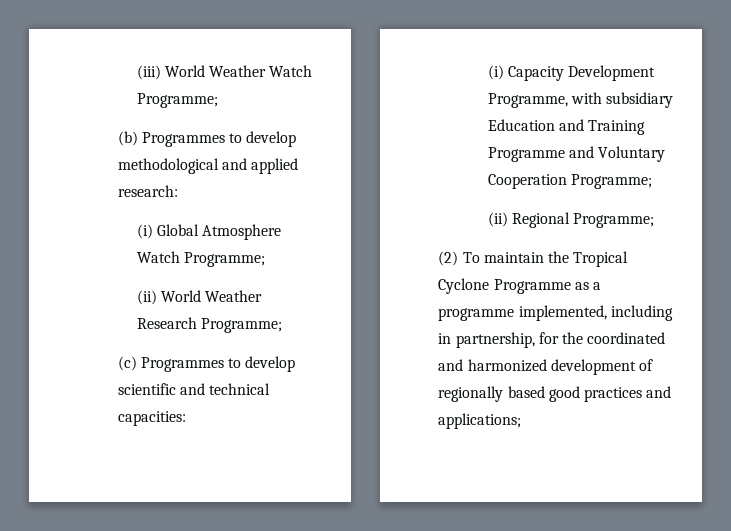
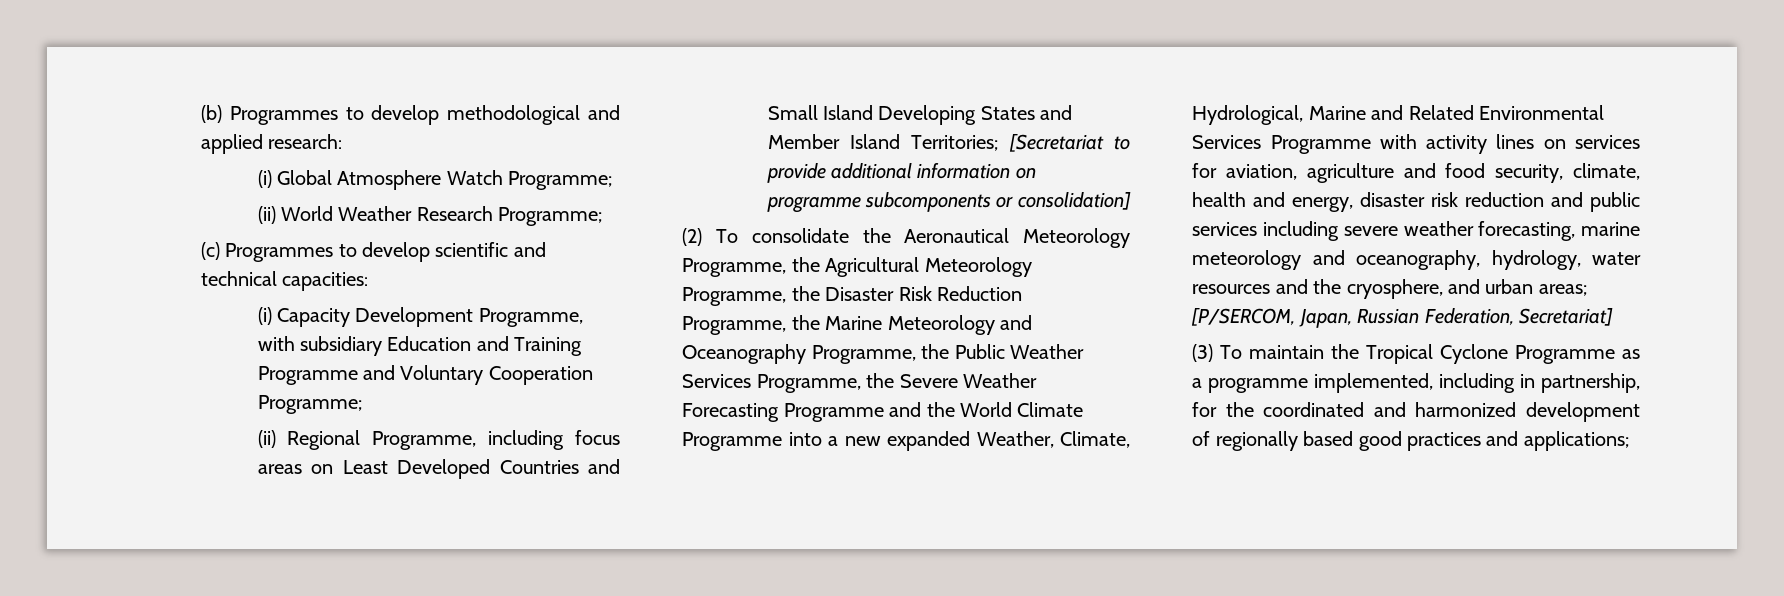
- (iii) World Weather Watch Programme;
- (ii) Regional Programme;
- (2) To maintain the Tropical Cyclone Programme as a programme implemented, including in partnership, for the coordinated and harmonized development of regionally based good practices and applications;
+ (ii) Regional Programme, including focus areas on Least Developed Countries and Small Island Developing States and Member Island Territories; [Secretariat to provide additional information on programme subcomponents or consolidation]
+ (2) To consolidate the Aeronautical Meteorology Programme, the Agricultural Meteorology Programme, the Disaster Risk Reduction Programme, the Marine Meteorology and Oceanography Programme, the Public Weather Services Programme, the Severe Weather Forecasting Programme and the World Climate Programme into a new expanded Weather, Climate, Hydrological, Marine and Related Environmental Services Programme with activity lines on services for aviation, agriculture and food security, climate, health and energy, disaster risk reduction and public services including severe weather forecasting, marine meteorology and oceanography, hydrology, water resources and the cryosphere, and urban areas; [P/SERCOM, Japan, Russian Federation, Secretariat]
+ (3) To maintain the Tropical Cyclone Programme as a programme implemented, including in partnership, for the coordinated and harmonized development of regionally based good practices and applications;

